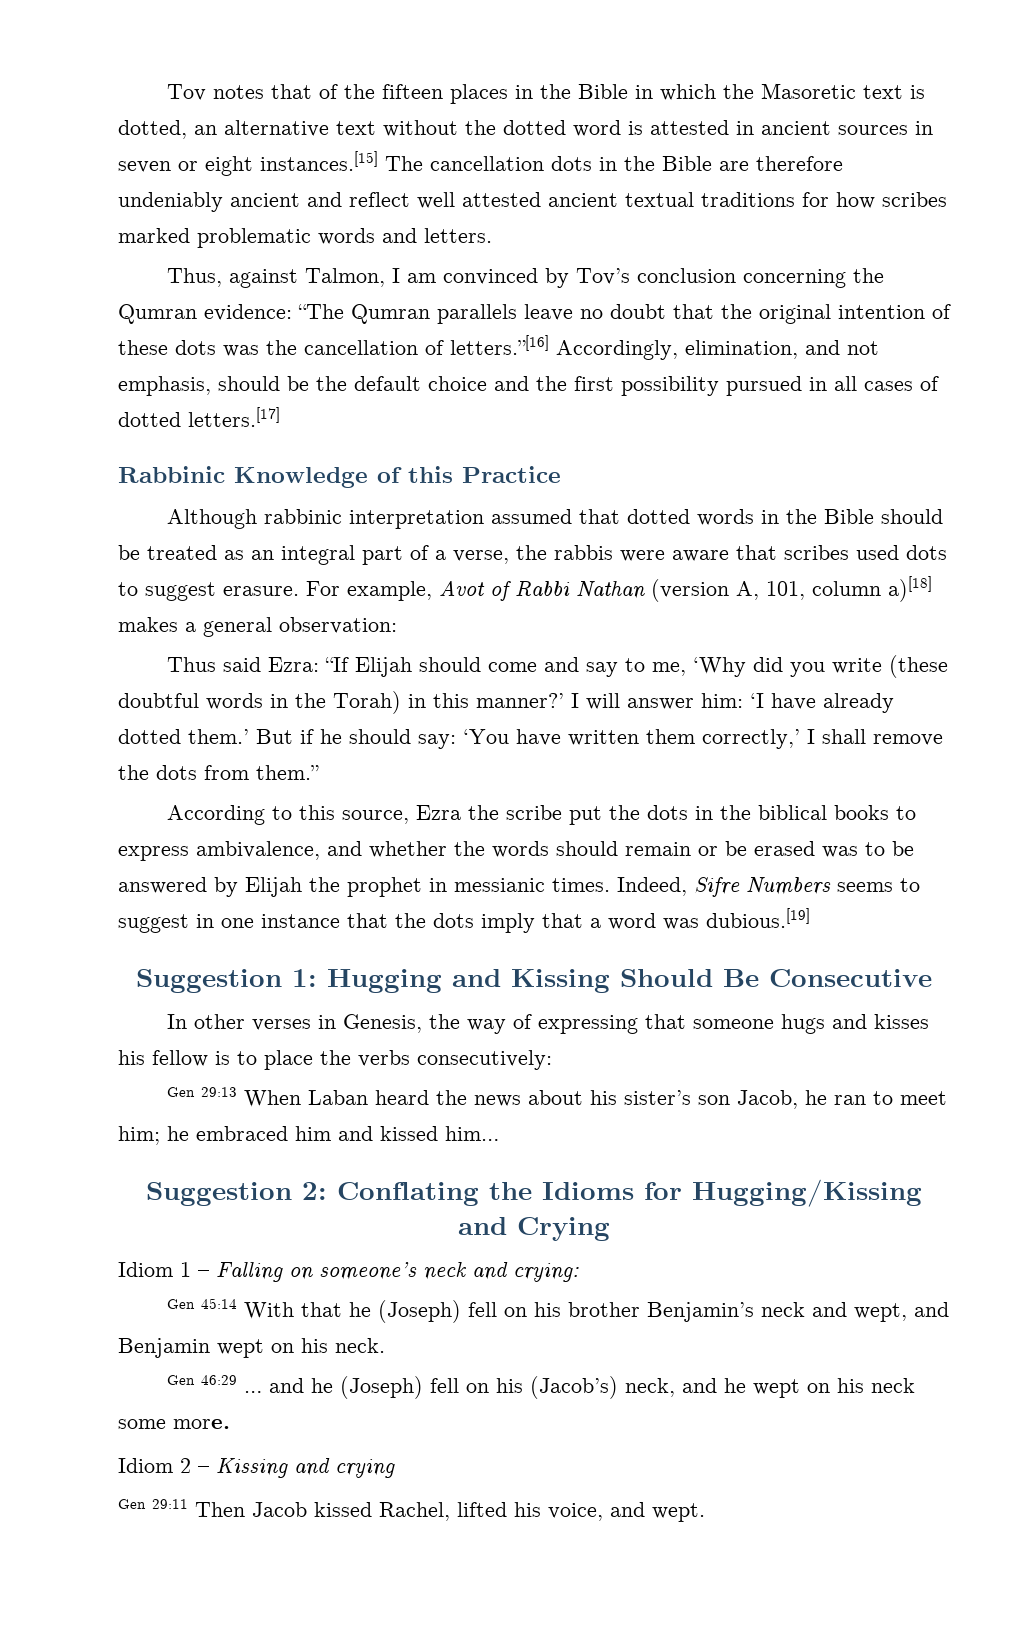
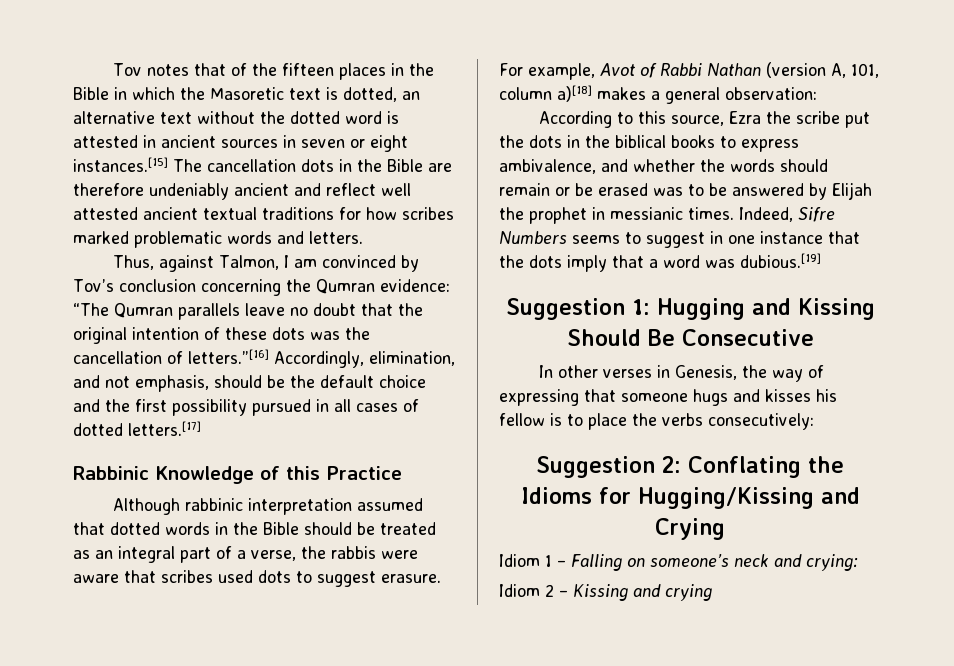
- Thus said Ezra: “If Elijah should come and say to me, ‘Why did you write (these doubtful words in the Torah) in this manner?’ I will answer him: ‘I have already dotted them.’ But if he should say: ‘You have written them correctly,’ I shall remove the dots from them.”
- Gen 29:13 When Laban heard the news about his sister’s son Jacob, he ran to meet him; he embraced him and kissed him…
- Gen 45:14 With that he (Joseph) fell on his brother Benjamin’s neck and wept, and Benjamin wept on his neck.
- Gen 46:29 … and he (Joseph) fell on his (Jacob’s) neck, and he wept on his neck some more.
- Gen 29:11 Then Jacob kissed Rachel, lifted his voice, and wept.

